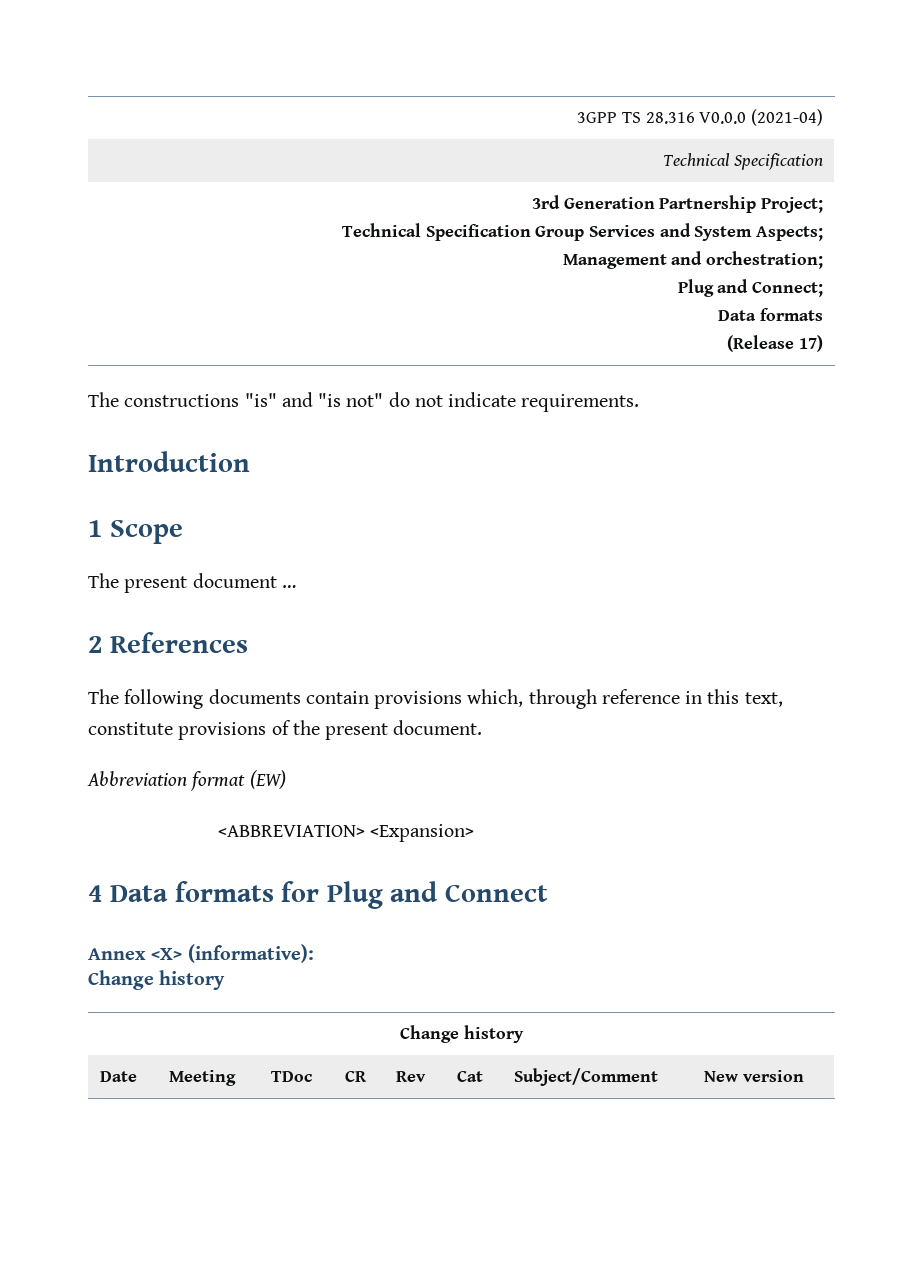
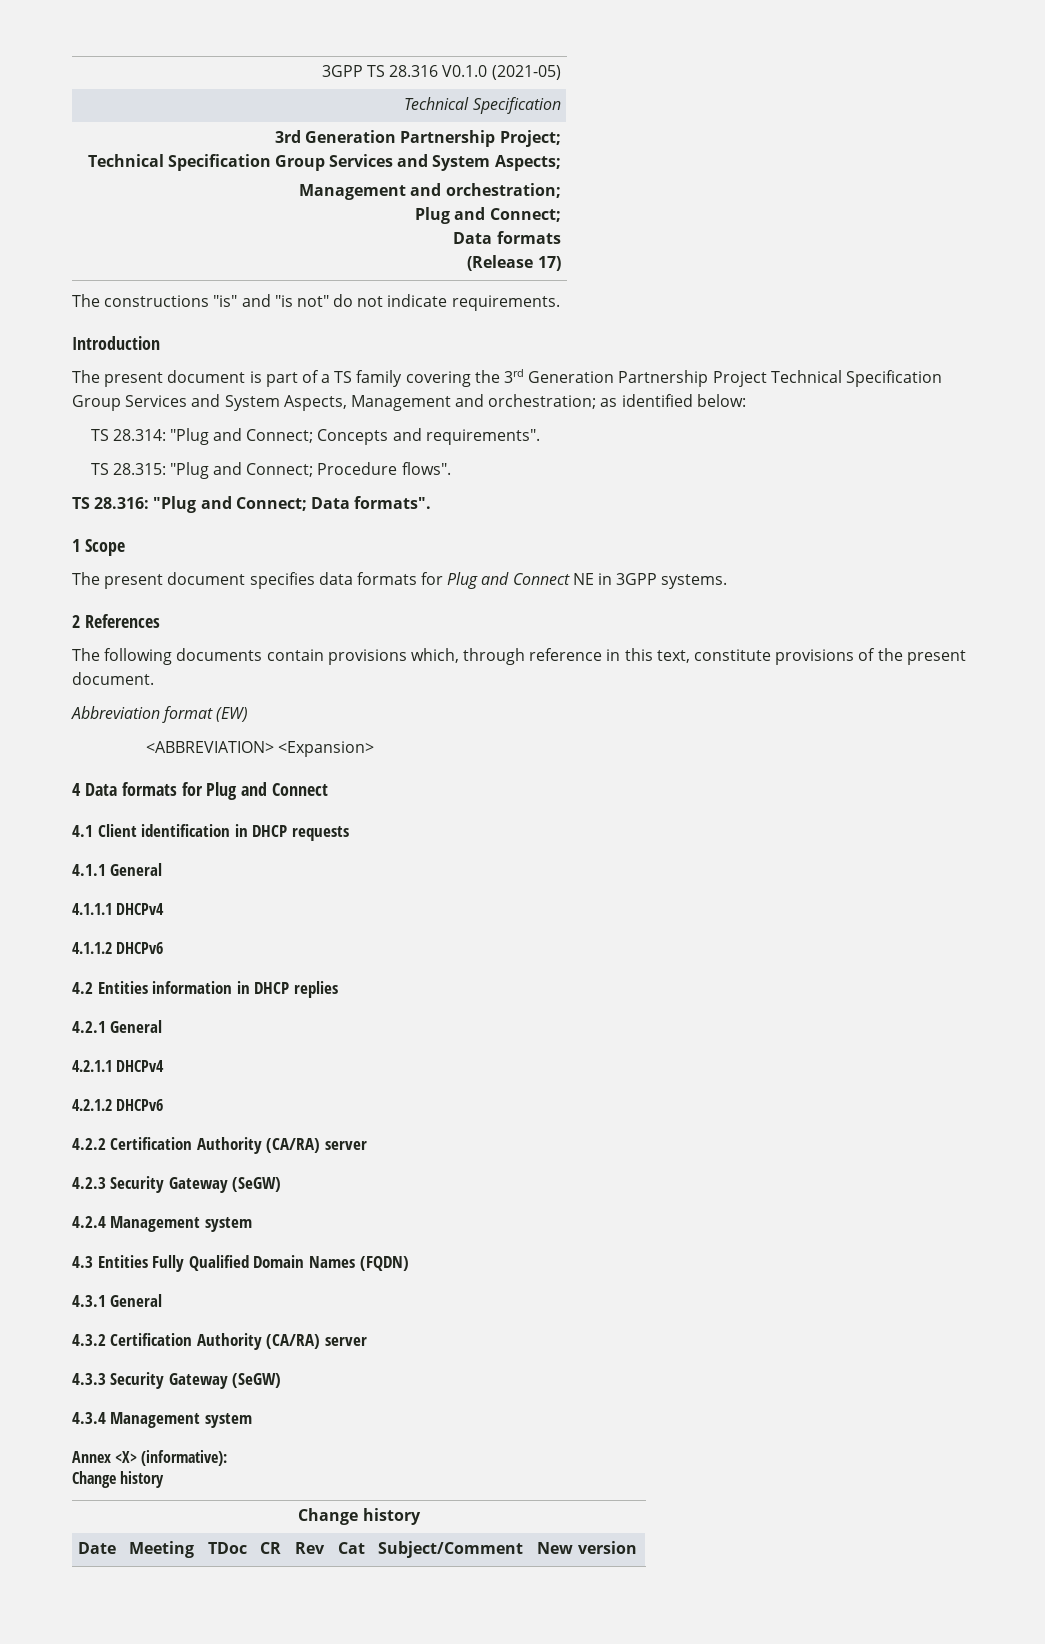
- 3GPP TS 28.316 V0.0.0 (2021-04)
+ 3GPP TS 28.316 V0.1.0 (2021-05)
+ The present document is part of a TS family covering the 3rd Generation Partnership Project Technical Specification Group Services and System Aspects, Management and orchestration; as identified below:
+ TS 28.314: "Plug and Connect; Concepts and requirements".
+ TS 28.315: "Plug and Connect; Procedure flows".
+ TS 28.316: "Plug and Connect; Data formats".
- The present document …
+ The present document specifies data formats for Plug and Connect NE in 3GPP systems.
+ 4.1 Client identification in DHCP requests
+ 4.1.1 General
+ 4.1.1.1 DHCPv4
+ 4.1.1.2 DHCPv6
+ 4.2 Entities information in DHCP replies
+ 4.2.1 General
+ 4.2.1.1 DHCPv4
+ 4.2.1.2 DHCPv6
+ 4.2.2 Certification Authority (CA/RA) server
+ 4.2.3 Security Gateway (SeGW)
+ 4.2.4 Management system
+ 4.3 Entities Fully Qualified Domain Names (FQDN)
+ 4.3.1 General
+ 4.3.2 Certification Authority (CA/RA) server
+ 4.3.3 Security Gateway (SeGW)
+ 4.3.4 Management system

